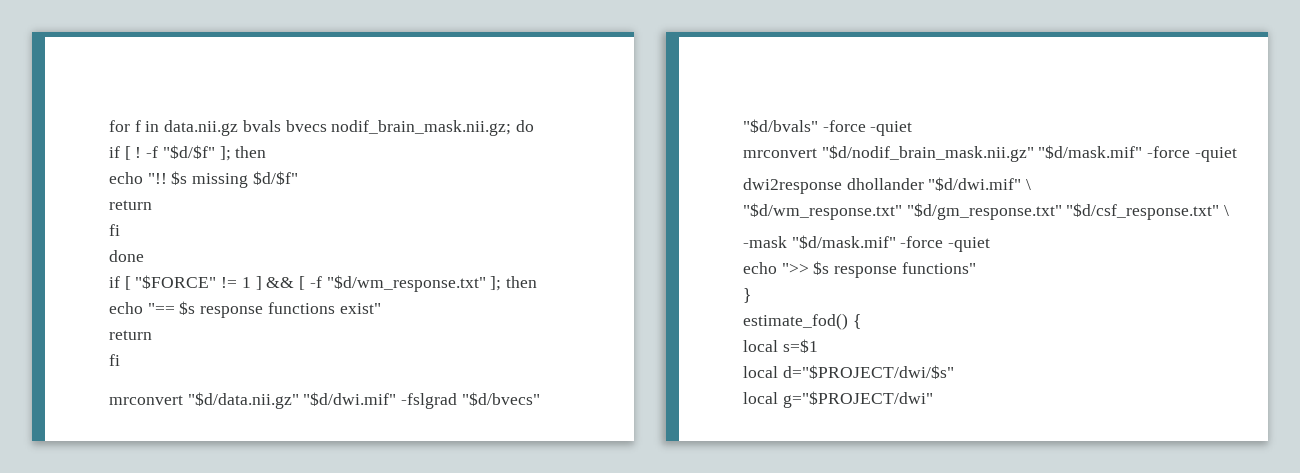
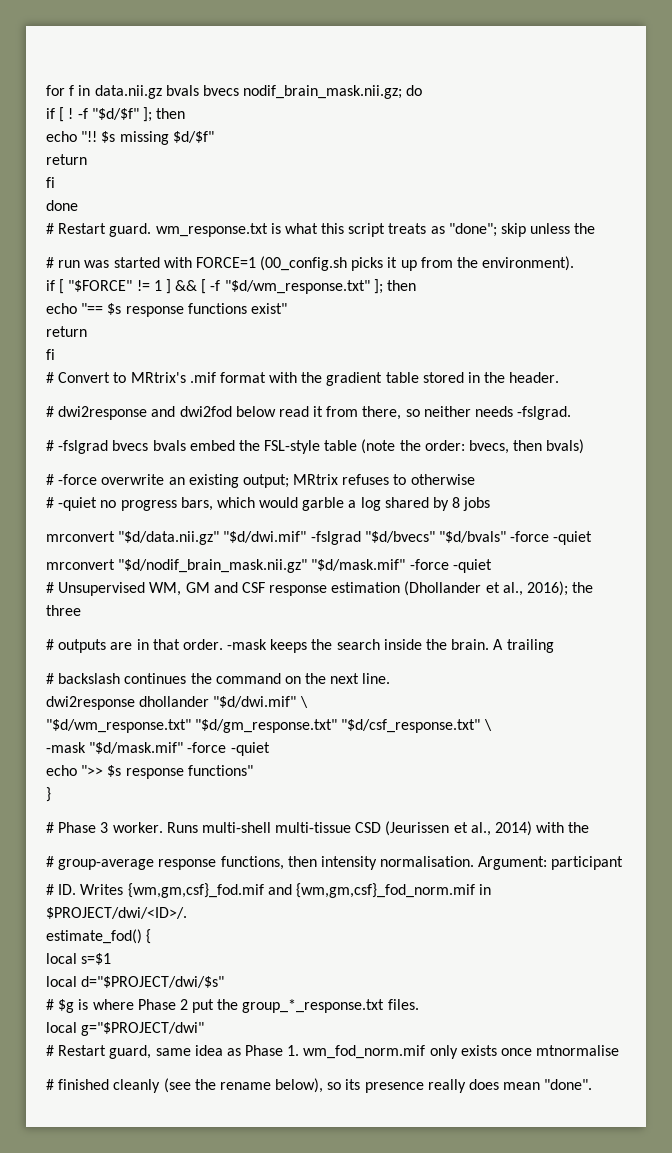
+ # Restart guard. wm_response.txt is what this script treats as "done"; skip unless the
+ # run was started with FORCE=1 (00_config.sh picks it up from the environment).
+ # Convert to MRtrix's .mif format with the gradient table stored in the header.
+ # dwi2response and dwi2fod below read it from there, so neither needs -fslgrad.
+ # -fslgrad bvecs bvals embed the FSL-style table (note the order: bvecs, then bvals)
+ # -force overwrite an existing output; MRtrix refuses to otherwise
+ # -quiet no progress bars, which would garble a log shared by 8 jobs
+ # Unsupervised WM, GM and CSF response estimation (Dhollander et al., 2016); the three
+ # outputs are in that order. -mask keeps the search inside the brain. A trailing
+ # backslash continues the command on the next line.
+ # Phase 3 worker. Runs multi-shell multi-tissue CSD (Jeurissen et al., 2014) with the
+ # group-average response functions, then intensity normalisation. Argument: participant
+ # ID. Writes {wm,gm,csf}_fod.mif and {wm,gm,csf}_fod_norm.mif in $PROJECT/dwi/<ID>/.
+ # $g is where Phase 2 put the group_*_response.txt files.
  local g="$PROJECT/dwi"
+ # Restart guard, same idea as Phase 1. wm_fod_norm.mif only exists once mtnormalise
+ # finished cleanly (see the rename below), so its presence really does mean "done".

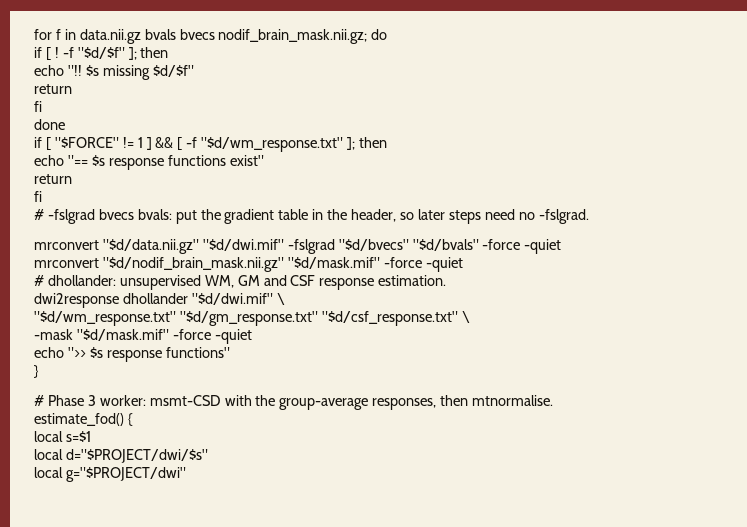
- # Restart guard. wm_response.txt is what this script treats as "done"; skip unless the
- # run was started with FORCE=1 (00_config.sh picks it up from the environment).
- # Convert to MRtrix's .mif format with the gradient table stored in the header.
- # dwi2response and dwi2fod below read it from there, so neither needs -fslgrad.
- # -fslgrad bvecs bvals embed the FSL-style table (note the order: bvecs, then bvals)
- # -force overwrite an existing output; MRtrix refuses to otherwise
- # -quiet no progress bars, which would garble a log shared by 8 jobs
+ # -fslgrad bvecs bvals: put the gradient table in the header, so later steps need no -fslgrad.
- # Unsupervised WM, GM and CSF response estimation (Dhollander et al., 2016); the three
- # outputs are in that order. -mask keeps the search inside the brain. A trailing
- # backslash continues the command on the next line.
+ # dhollander: unsupervised WM, GM and CSF response estimation.
- # Phase 3 worker. Runs multi-shell multi-tissue CSD (Jeurissen et al., 2014) with the
- # group-average response functions, then intensity normalisation. Argument: participant
- # ID. Writes {wm,gm,csf}_fod.mif and {wm,gm,csf}_fod_norm.mif in $PROJECT/dwi/<ID>/.
+ # Phase 3 worker: msmt-CSD with the group-average responses, then mtnormalise.
- # $g is where Phase 2 put the group_*_response.txt files.
  local g="$PROJECT/dwi"
- # Restart guard, same idea as Phase 1. wm_fod_norm.mif only exists once mtnormalise
- # finished cleanly (see the rename below), so its presence really does mean "done".

